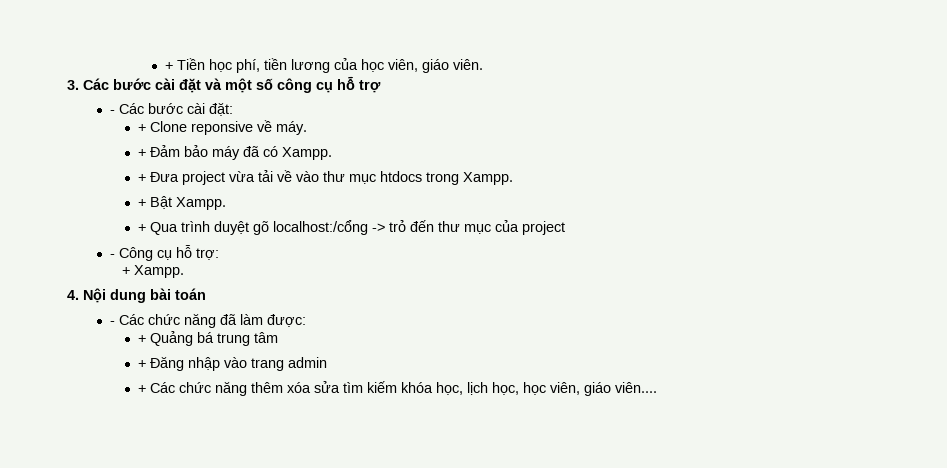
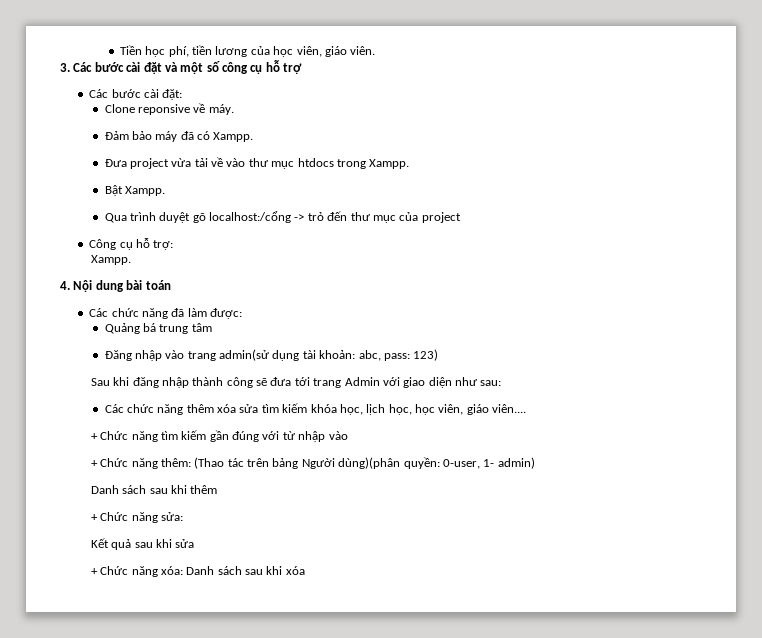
- + Tiền học phí, tiền lương của học viên, giáo viên.
+ Tiền học phí, tiền lương của học viên, giáo viên.
- - Các bước cài đặt:
+ Các bước cài đặt:
- + Clone reponsive về máy.
+ Clone reponsive về máy.
- + Đảm bảo máy đã có Xampp.
+ Đảm bảo máy đã có Xampp.
- + Đưa project vừa tải về vào thư mục htdocs trong Xampp.
+ Đưa project vừa tải về vào thư mục htdocs trong Xampp.
- + Bật Xampp.
+ Bật Xampp.
- + Qua trình duyệt gõ localhost:/cổng -> trỏ đến thư mục của project
+ Qua trình duyệt gõ localhost:/cổng -> trỏ đến thư mục của project
- - Công cụ hỗ trợ:
- + Xampp.
+ Công cụ hỗ trợ:
+ Xampp.
- - Các chức năng đã làm được:
+ Các chức năng đã làm được:
- + Quảng bá trung tâm
+ Quảng bá trung tâm
- + Đăng nhập vào trang admin
- + Các chức năng thêm xóa sửa tìm kiếm khóa học, lịch học, học viên, giáo viên....
+ Đăng nhập vào trang admin(sử dụng tài khoản: abc, pass: 123)
+ Sau khi đăng nhập thành công sẽ đưa tới trang Admin với giao diện như sau:
+ Các chức năng thêm xóa sửa tìm kiếm khóa học, lịch học, học viên, giáo viên....
+ + Chức năng tìm kiếm gần đúng với từ nhập vào
+ + Chức năng thêm: (Thao tác trên bảng Người dùng)(phân quyền: 0-user, 1- admin)
+ Danh sách sau khi thêm
+ + Chức năng sửa:
+ Kết quả sau khi sửa
+ + Chức năng xóa: Danh sách sau khi xóa

